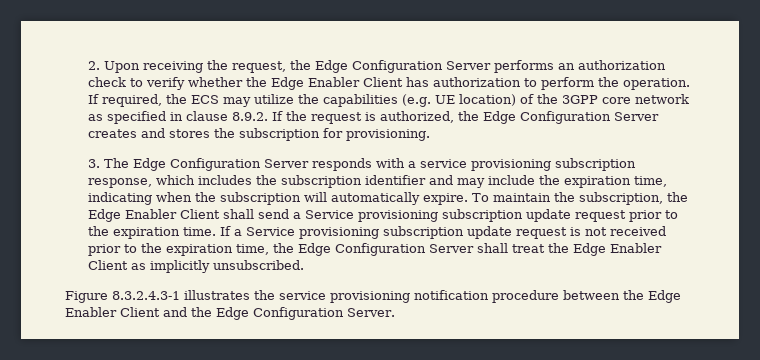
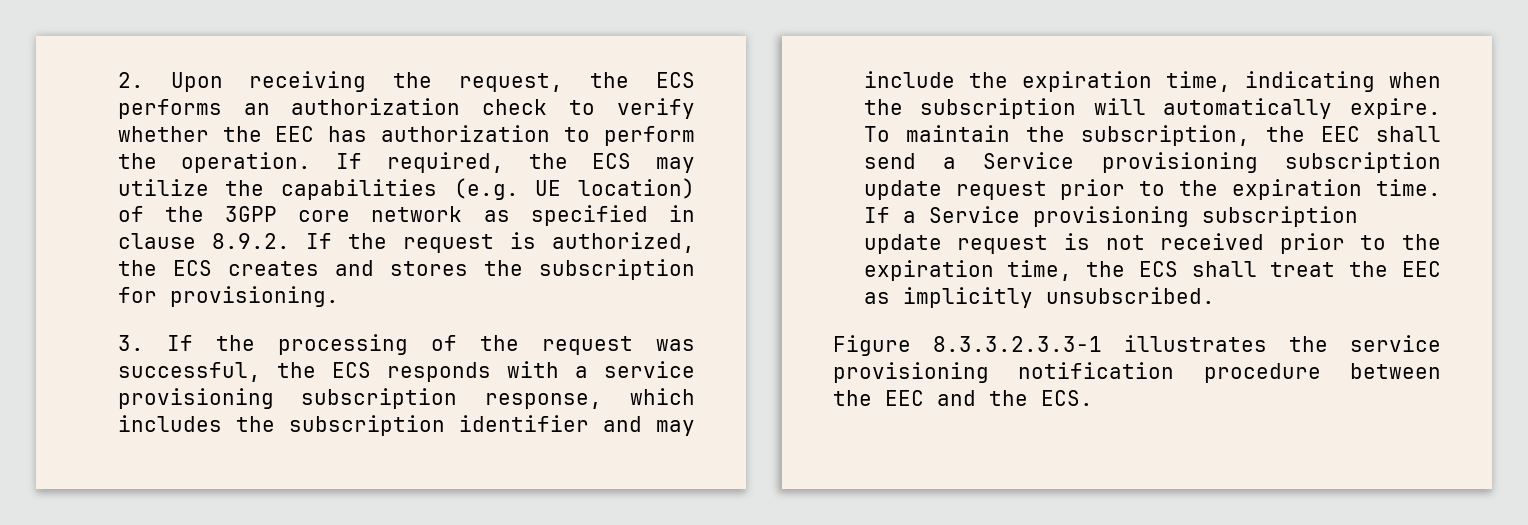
- 2. Upon receiving the request, the Edge Configuration Server performs an authorization check to verify whether the Edge Enabler Client has authorization to perform the operation.
+ 2. Upon receiving the request, the ECS performs an authorization check to verify whether the EEC has authorization to perform the operation.
- If required, the ECS may utilize the capabilities (e.g. UE location) of the 3GPP core network as specified in clause 8.9.2. If the request is authorized, the Edge Configuration Server creates and stores the subscription for provisioning.
+ If required, the ECS may utilize the capabilities (e.g. UE location) of the 3GPP core network as specified in clause 8.9.2. If the request is authorized, the ECS creates and stores the subscription for provisioning.
- 3. The Edge Configuration Server responds with a service provisioning subscription response, which includes the subscription identifier and may include the expiration time, indicating when the subscription will automatically expire.
+ 3. If the processing of the request was successful, the ECS responds with a service provisioning subscription response, which includes the subscription identifier and may include the expiration time, indicating when the subscription will automatically expire.
- To maintain the subscription, the Edge Enabler Client shall send a Service provisioning subscription update request prior to the expiration time.
+ To maintain the subscription, the EEC shall send a Service provisioning subscription update request prior to the expiration time.
- If a Service provisioning subscription update request is not received prior to the expiration time, the Edge Configuration Server shall treat the Edge Enabler Client as implicitly unsubscribed.
+ If a Service provisioning subscription update request is not received prior to the expiration time, the ECS shall treat the EEC as implicitly unsubscribed.
- Figure 8.3.2.4.3-1 illustrates the service provisioning notification procedure between the Edge Enabler Client and the Edge Configuration Server.
+ Figure 8.3.3.2.3.3-1 illustrates the service provisioning notification procedure between the EEC and the ECS.

